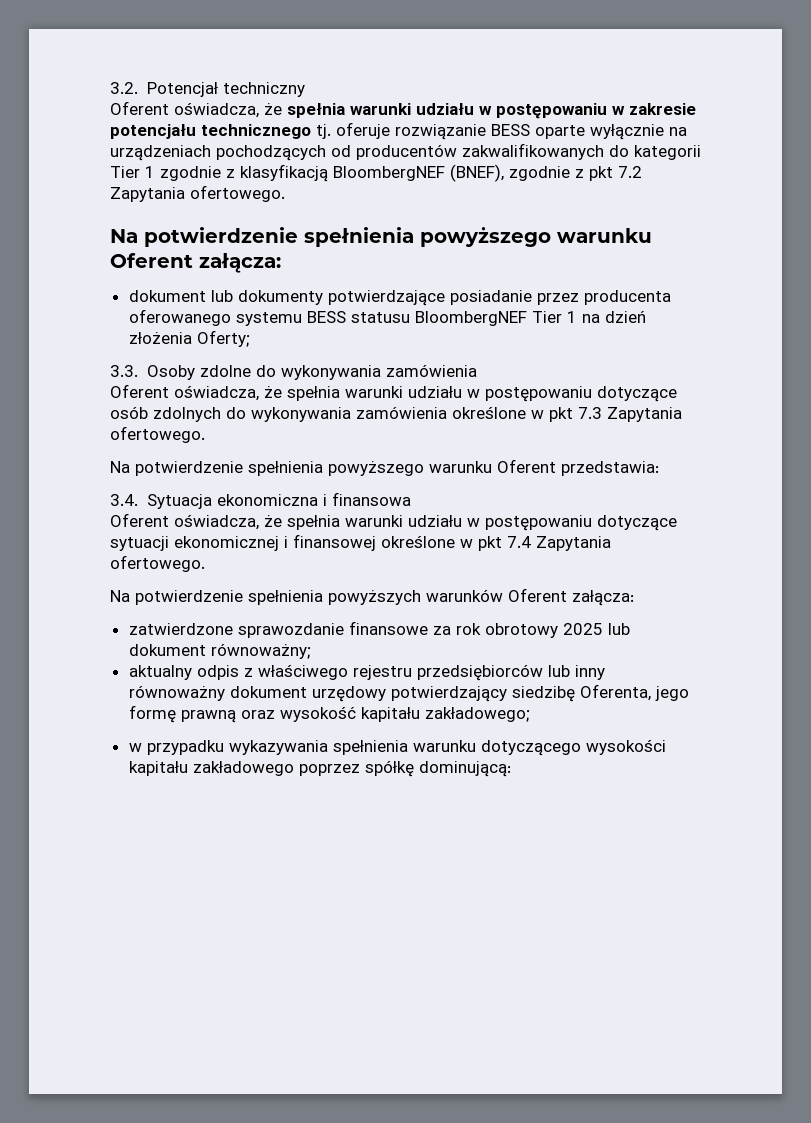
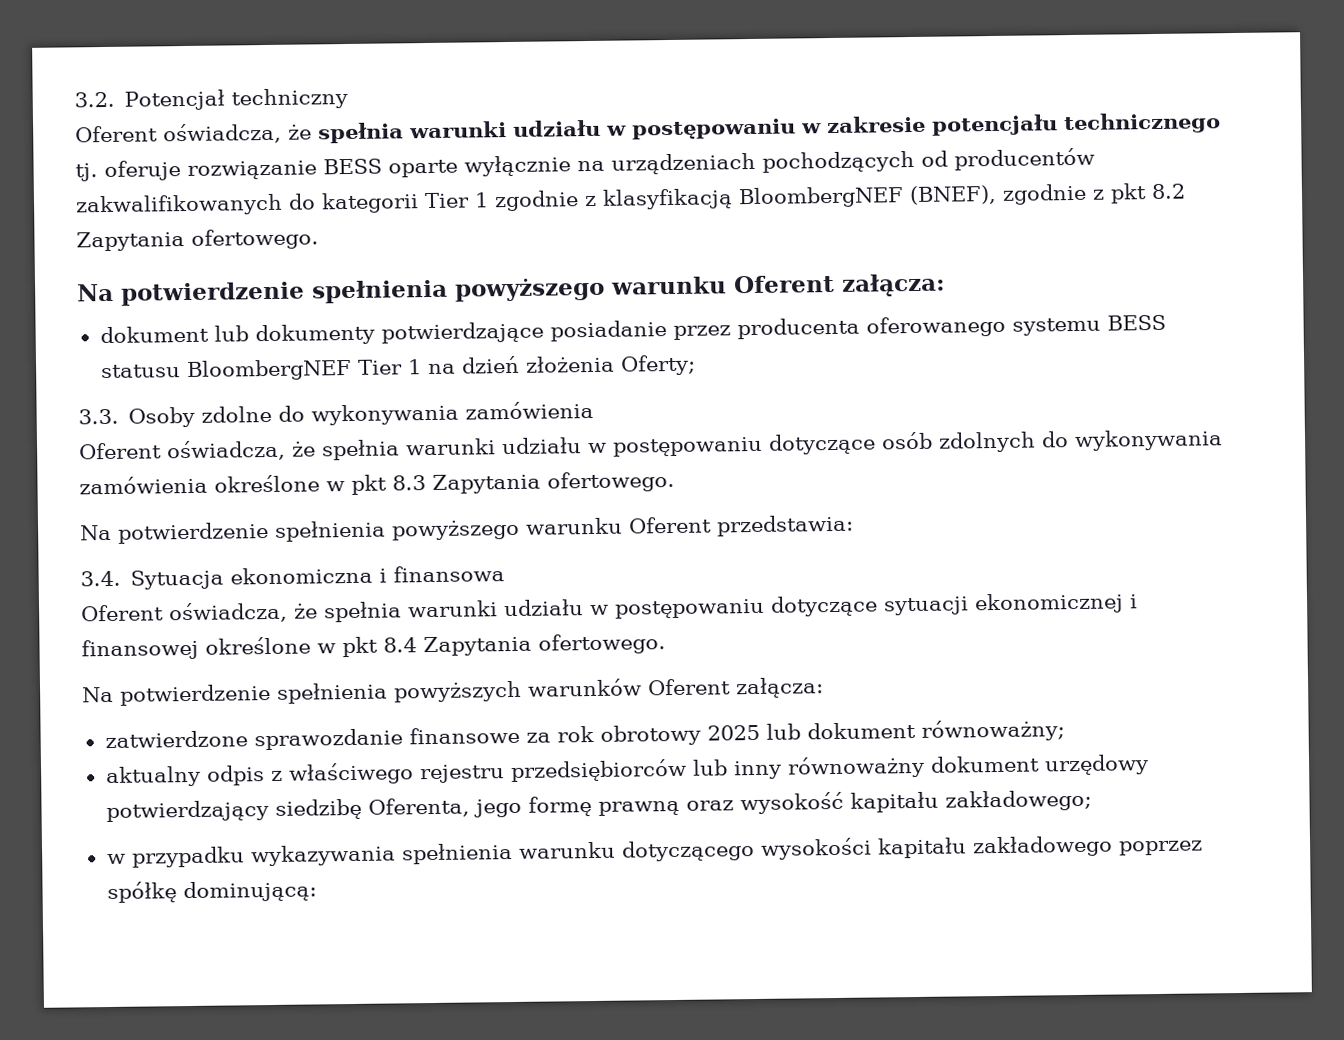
- Oferent oświadcza, że spełnia warunki udziału w postępowaniu w zakresie potencjału technicznego tj. oferuje rozwiązanie BESS oparte wyłącznie na urządzeniach pochodzących od producentów zakwalifikowanych do kategorii Tier 1 zgodnie z klasyfikacją BloombergNEF (BNEF), zgodnie z pkt 7.2 Zapytania ofertowego.
+ Oferent oświadcza, że spełnia warunki udziału w postępowaniu w zakresie potencjału technicznego tj. oferuje rozwiązanie BESS oparte wyłącznie na urządzeniach pochodzących od producentów zakwalifikowanych do kategorii Tier 1 zgodnie z klasyfikacją BloombergNEF (BNEF), zgodnie z pkt 8.2 Zapytania ofertowego.
- Oferent oświadcza, że spełnia warunki udziału w postępowaniu dotyczące osób zdolnych do wykonywania zamówienia określone w pkt 7.3 Zapytania ofertowego.
+ Oferent oświadcza, że spełnia warunki udziału w postępowaniu dotyczące osób zdolnych do wykonywania zamówienia określone w pkt 8.3 Zapytania ofertowego.
- Oferent oświadcza, że spełnia warunki udziału w postępowaniu dotyczące sytuacji ekonomicznej i finansowej określone w pkt 7.4 Zapytania ofertowego.
+ Oferent oświadcza, że spełnia warunki udziału w postępowaniu dotyczące sytuacji ekonomicznej i finansowej określone w pkt 8.4 Zapytania ofertowego.

